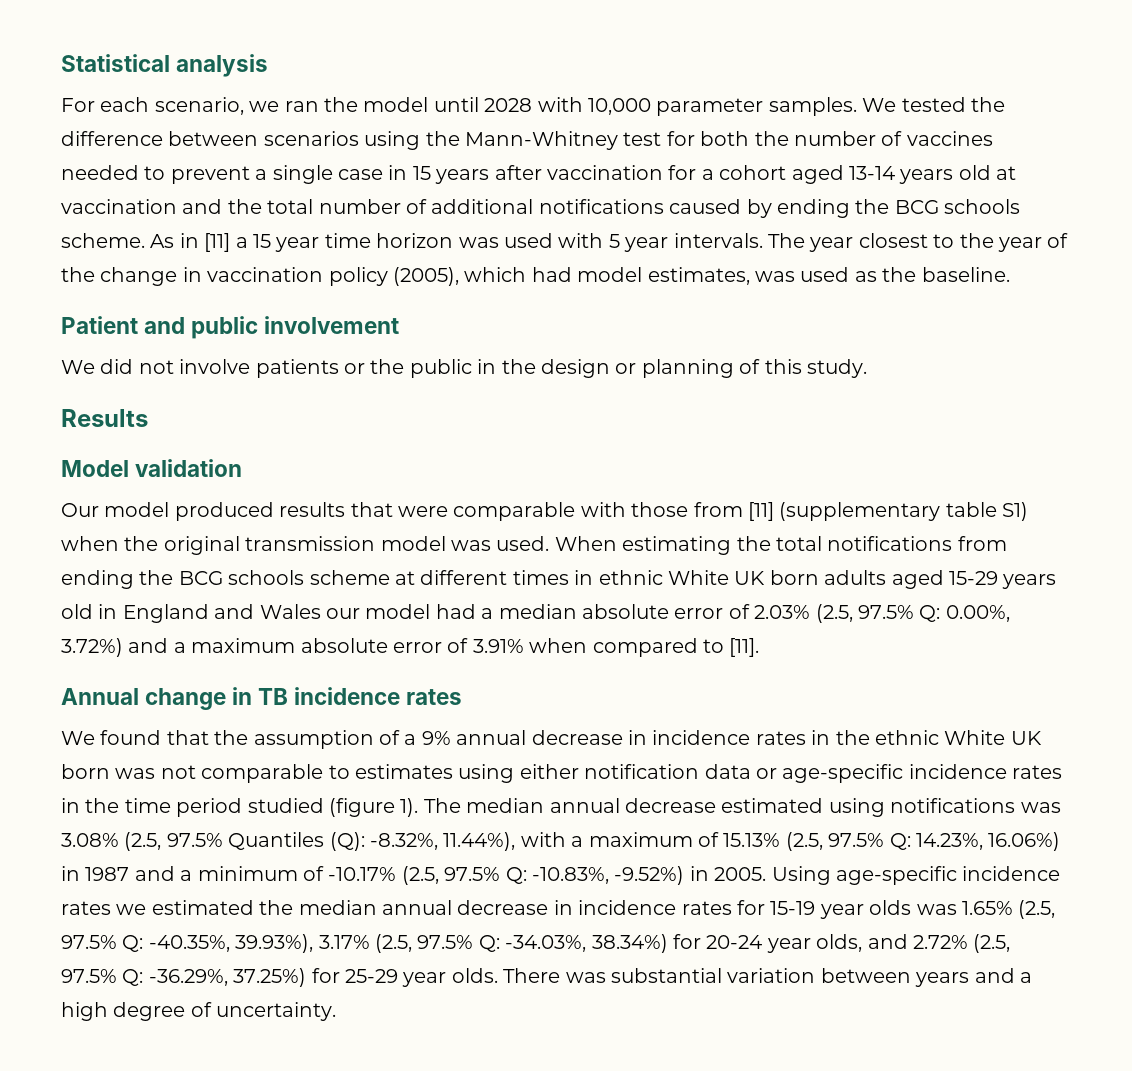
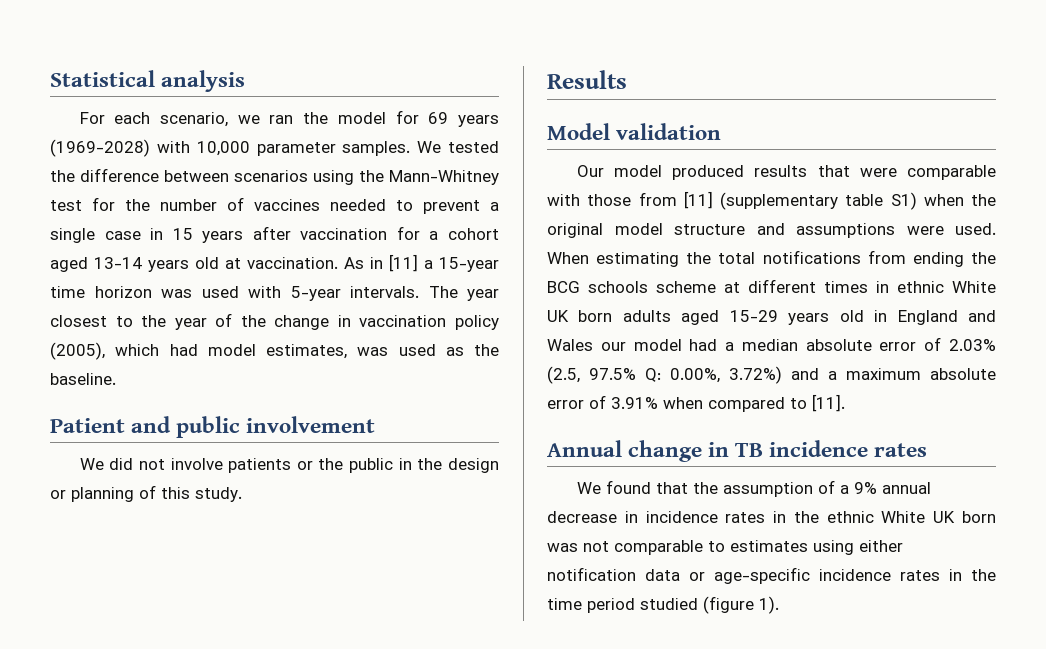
- For each scenario, we ran the model until 2028 with 10,000 parameter samples.
+ For each scenario, we ran the model for 69 years (1969-2028) with 10,000 parameter samples.
- We tested the difference between scenarios using the Mann-Whitney test for both the number of vaccines needed to prevent a single case in 15 years after vaccination for a cohort aged 13-14 years old at vaccination and the total number of additional notifications caused by ending the BCG schools scheme.
+ We tested the difference between scenarios using the Mann-Whitney test for the number of vaccines needed to prevent a single case in 15 years after vaccination for a cohort aged 13-14 years old at vaccination.
- As in [11] a 15 year time horizon was used with 5 year intervals.
+ As in [11] a 15-year time horizon was used with 5-year intervals.
- Our model produced results that were comparable with those from [11] (supplementary table S1) when the original transmission model was used.
+ Our model produced results that were comparable with those from [11] (supplementary table S1) when the original model structure and assumptions were used.
- The median annual decrease estimated using notifications was 3.08% (2.5, 97.5% Quantiles (Q): -8.32%, 11.44%), with a maximum of 15.13% (2.5, 97.5% Q: 14.23%, 16.06%) in 1987 and a minimum of -10.17% (2.5, 97.5% Q: -10.83%, -9.52%) in 2005. Using age-specific incidence rates we estimated the median annual decrease in incidence rates for 15-19 year olds was 1.65% (2.5, 97.5% Q: -40.35%, 39.93%), 3.17% (2.5, 97.5% Q: -34.03%, 38.34%) for 20-24 year olds, and 2.72% (2.5, 97.5% Q: -36.29%, 37.25%) for 25-29 year olds. There was substantial variation between years and a high degree of uncertainty.

